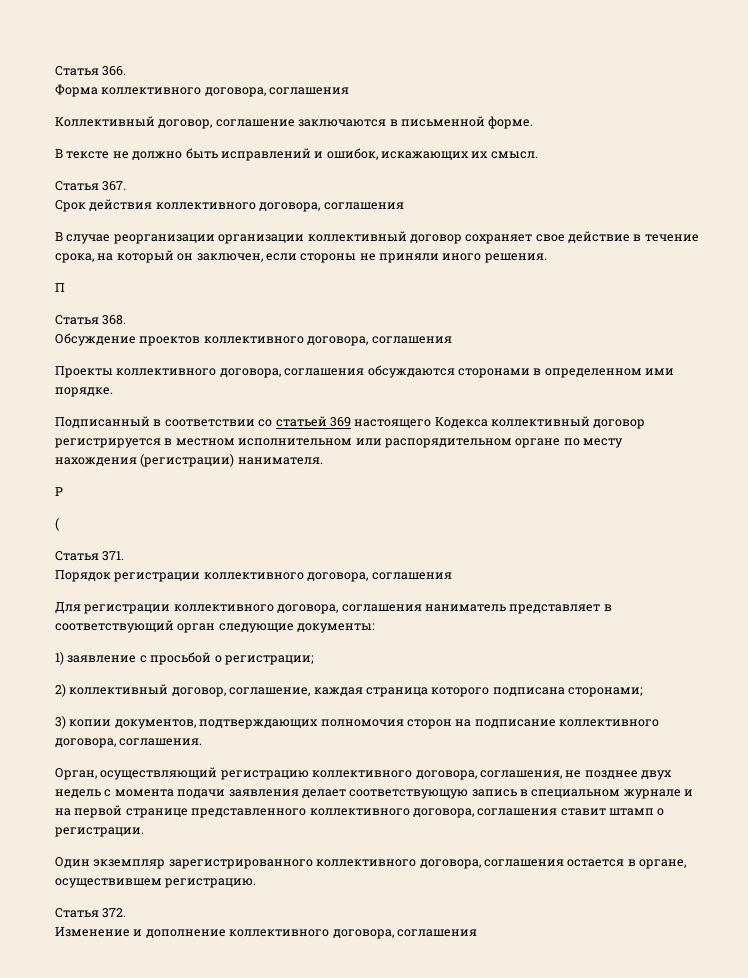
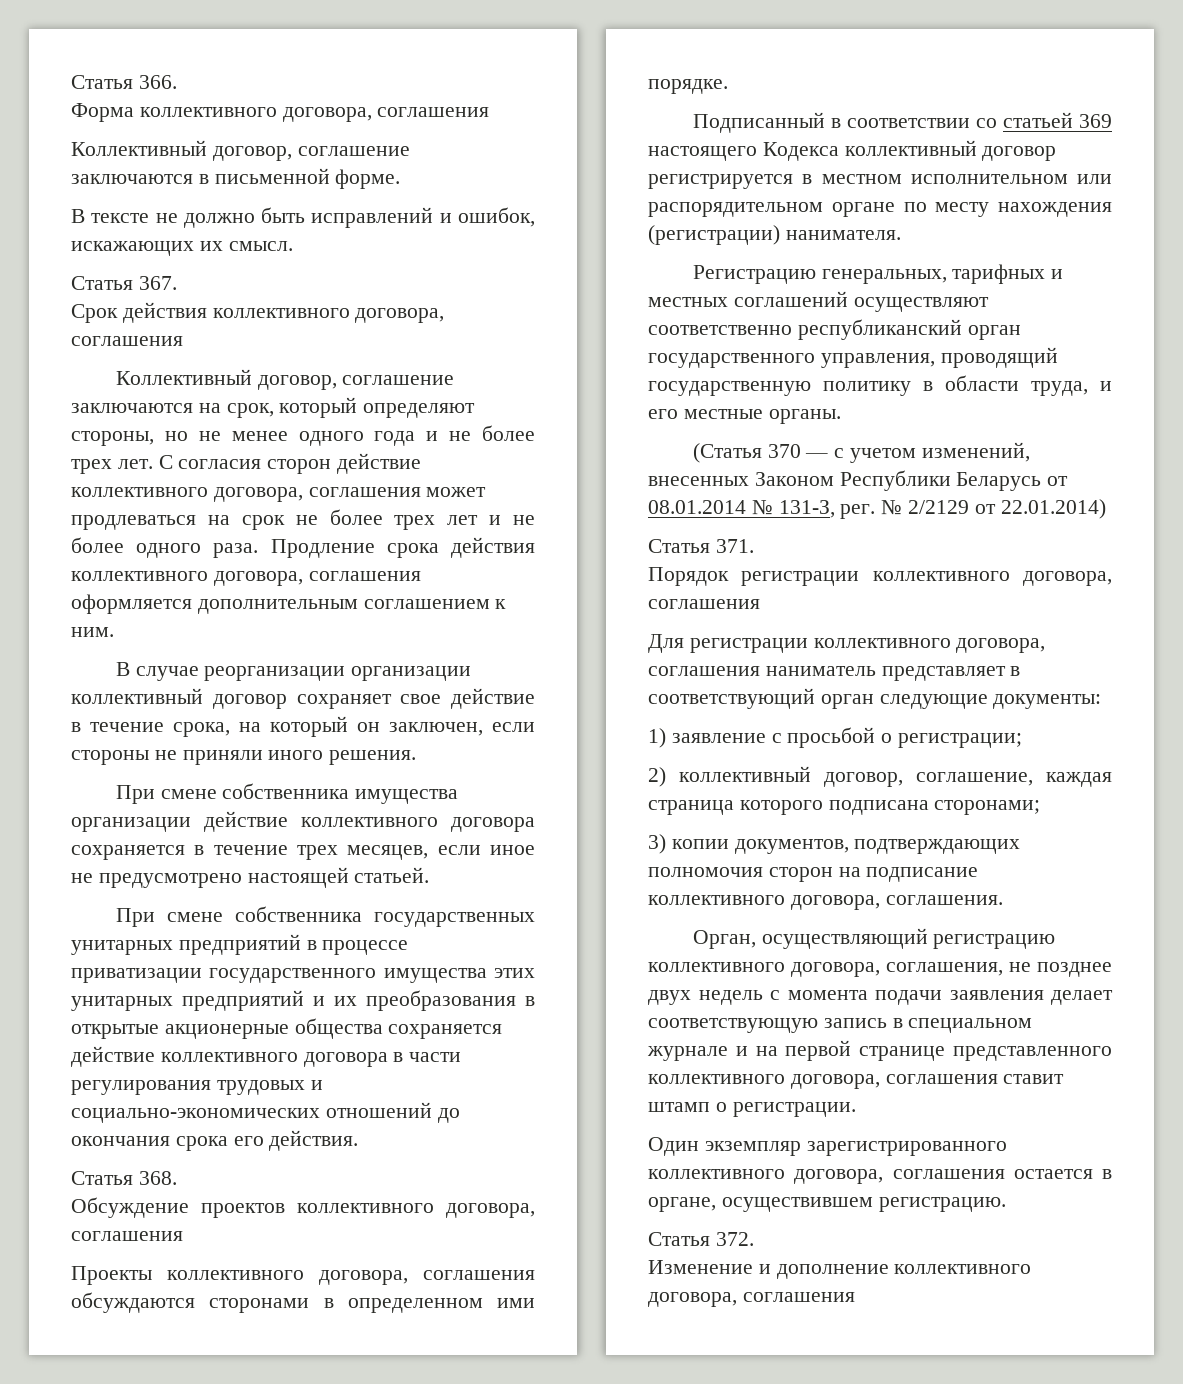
+ Коллективный договор, соглашение заключаются на срок, который определяют стороны, но не менее одного года и не более трех лет. С согласия сторон действие коллективного договора, соглашения может продлеваться на срок не более трех лет и не более одного раза. Продление срока действия коллективного договора, соглашения оформляется дополнительным соглашением к ним.
- П
+ При смене собственника имущества организации действие коллективного договора сохраняется в течение трех месяцев, если иное не предусмотрено настоящей статьей.
+ При смене собственника государственных унитарных предприятий в процессе приватизации государственного имущества этих унитарных предприятий и их преобразования в открытые акционерные общества сохраняется действие коллективного договора в части регулирования трудовых и социально-экономических отношений до окончания срока его действия.
- Р
- (
+ Регистрацию генеральных, тарифных и местных соглашений осуществляют соответственно республиканский орган государственного управления, проводящий государственную политику в области труда, и его местные органы.
+ (Статья 370 — с учетом изменений, внесенных Законом Республики Беларусь от 08.01.2014 № 131-З, рег. № 2/2129 от 22.01.2014)

